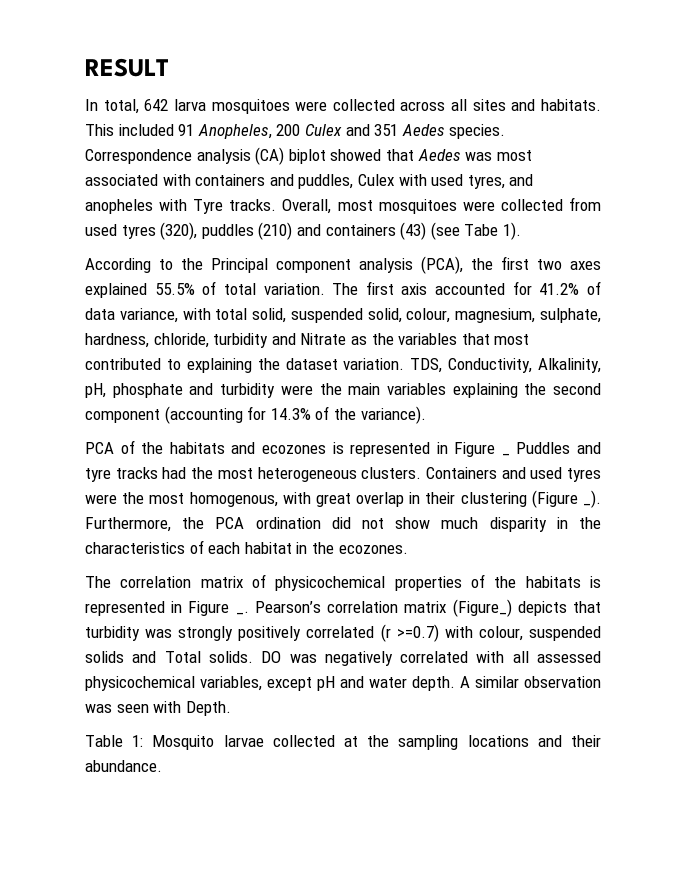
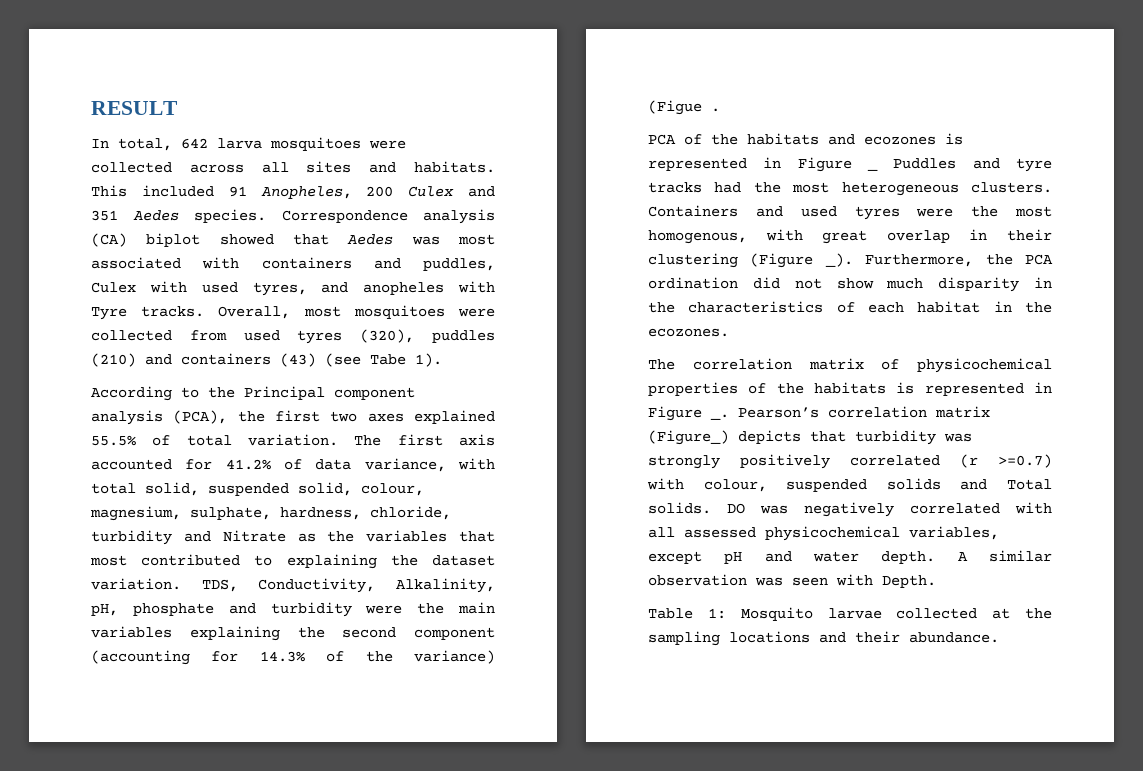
- TDS, Conductivity, Alkalinity, pH, phosphate and turbidity were the main variables explaining the second component (accounting for 14.3% of the variance).
+ TDS, Conductivity, Alkalinity, pH, phosphate and turbidity were the main variables explaining the second component (accounting for 14.3% of the variance) (Figue .

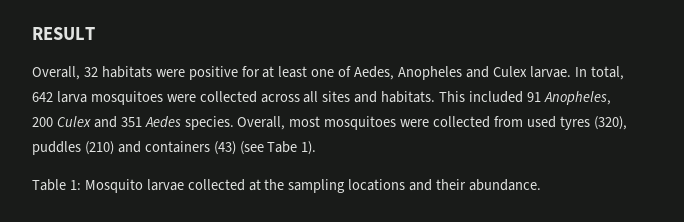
+ Overall, 32 habitats were positive for at least one of Aedes, Anopheles and Culex larvae.
- Correspondence analysis (CA) biplot showed that Aedes was most associated with containers and puddles, Culex with used tyres, and anopheles with Tyre tracks.
- According to the Principal component analysis (PCA), the first two axes explained 55.5% of total variation. The first axis accounted for 41.2% of data variance, with total solid, suspended solid, colour, magnesium, sulphate, hardness, chloride, turbidity and Nitrate as the variables that most contributed to explaining the dataset variation. TDS, Conductivity, Alkalinity, pH, phosphate and turbidity were the main variables explaining the second component (accounting for 14.3% of the variance) (Figue .
- PCA of the habitats and ecozones is represented in Figure _ Puddles and tyre tracks had the most heterogeneous clusters. Containers and used tyres were the most homogenous, with great overlap in their clustering (Figure _). Furthermore, the PCA ordination did not show much disparity in the characteristics of each habitat in the ecozones.
- The correlation matrix of physicochemical properties of the habitats is represented in Figure _. Pearson’s correlation matrix (Figure_) depicts that turbidity was strongly positively correlated (r >=0.7) with colour, suspended solids and Total solids. DO was negatively correlated with all assessed physicochemical variables, except pH and water depth. A similar observation was seen with Depth.

